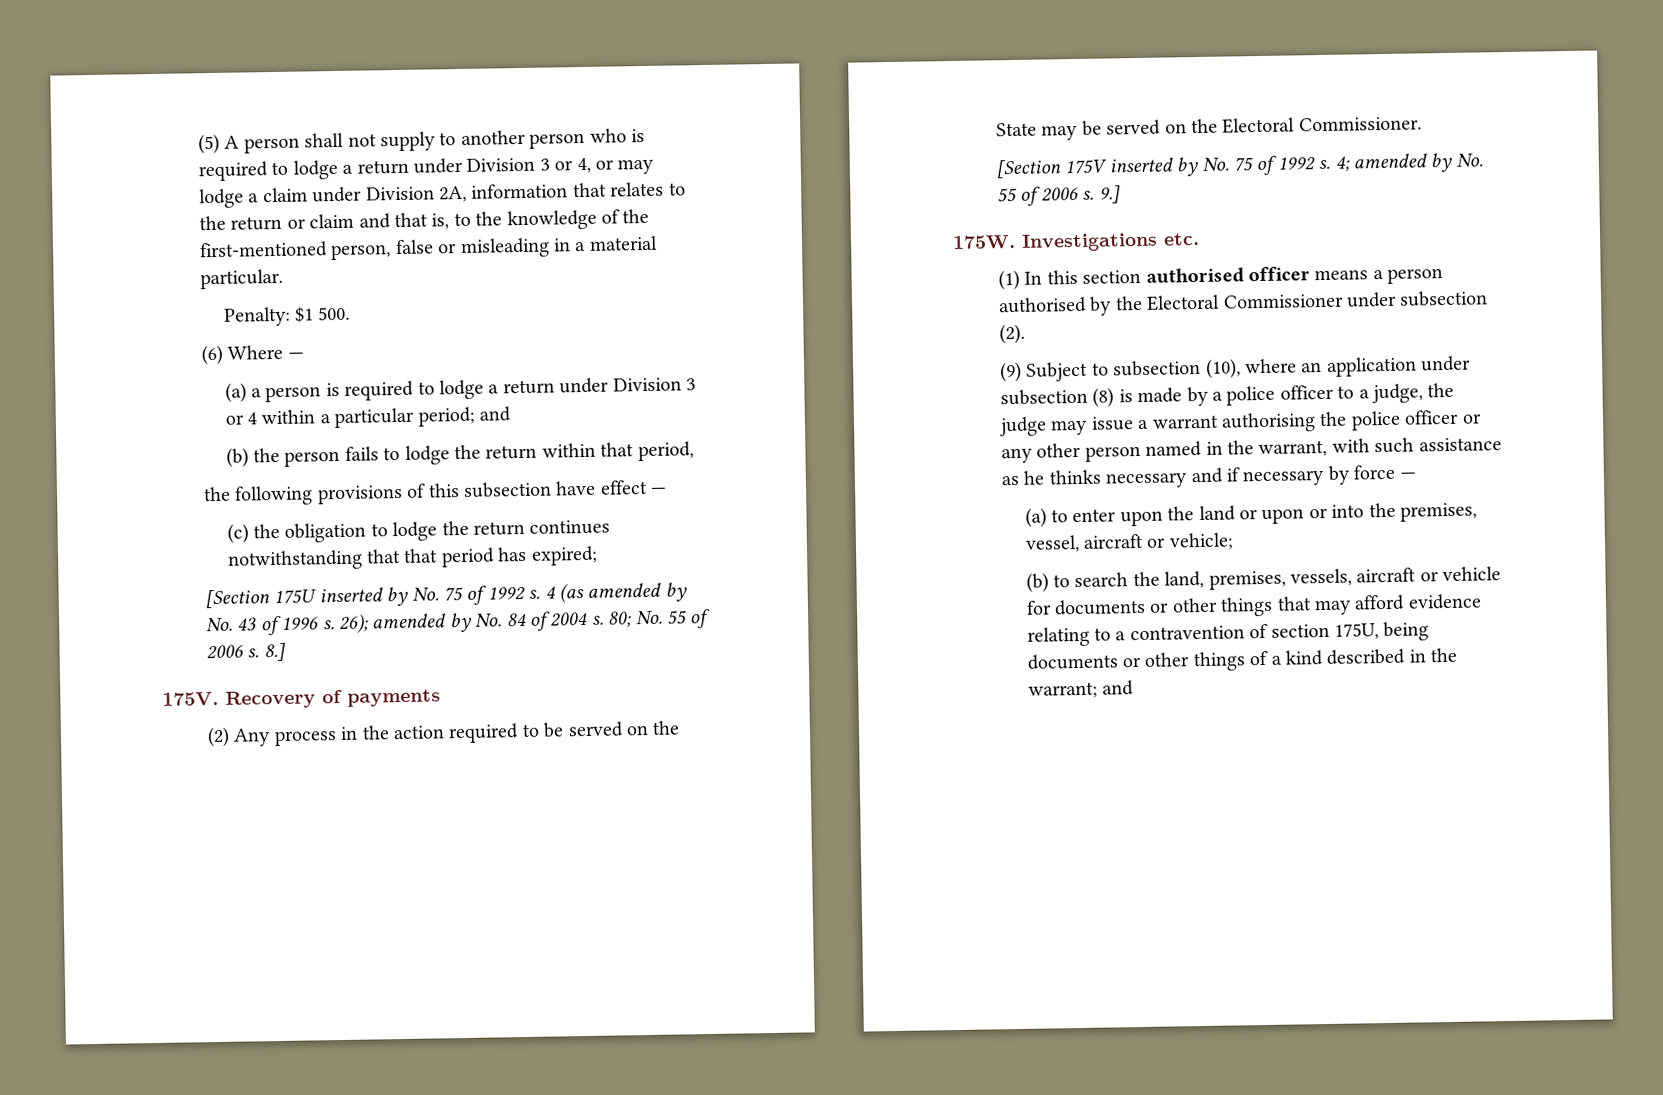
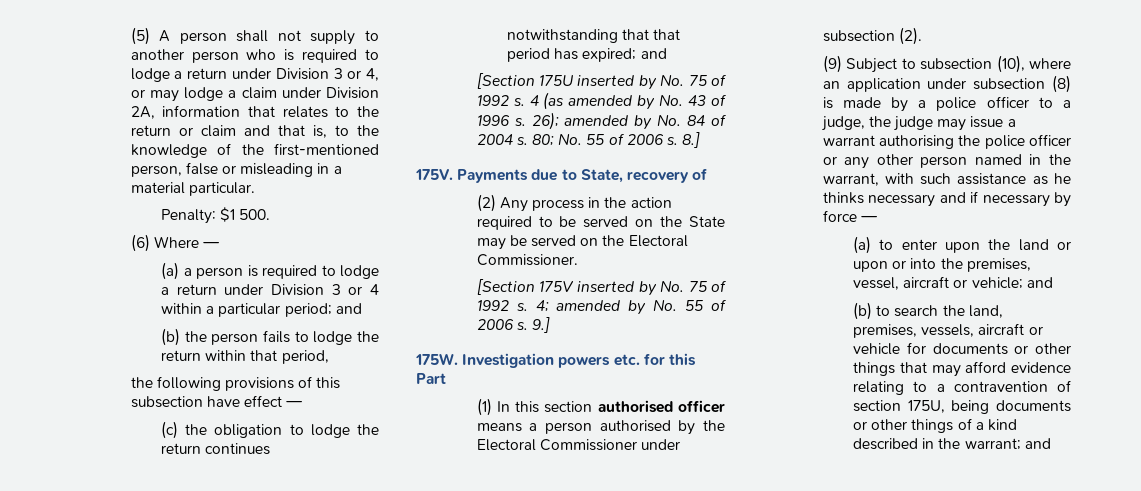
- (c) the obligation to lodge the return continues notwithstanding that that period has expired;
+ (c) the obligation to lodge the return continues notwithstanding that that period has expired; and
- Recovery of payments
+ Payments due to State, recovery of
- Investigations etc.
+ Investigation powers etc. for this Part
- (a) to enter upon the land or upon or into the premises, vessel, aircraft or vehicle;
+ (a) to enter upon the land or upon or into the premises, vessel, aircraft or vehicle; and

